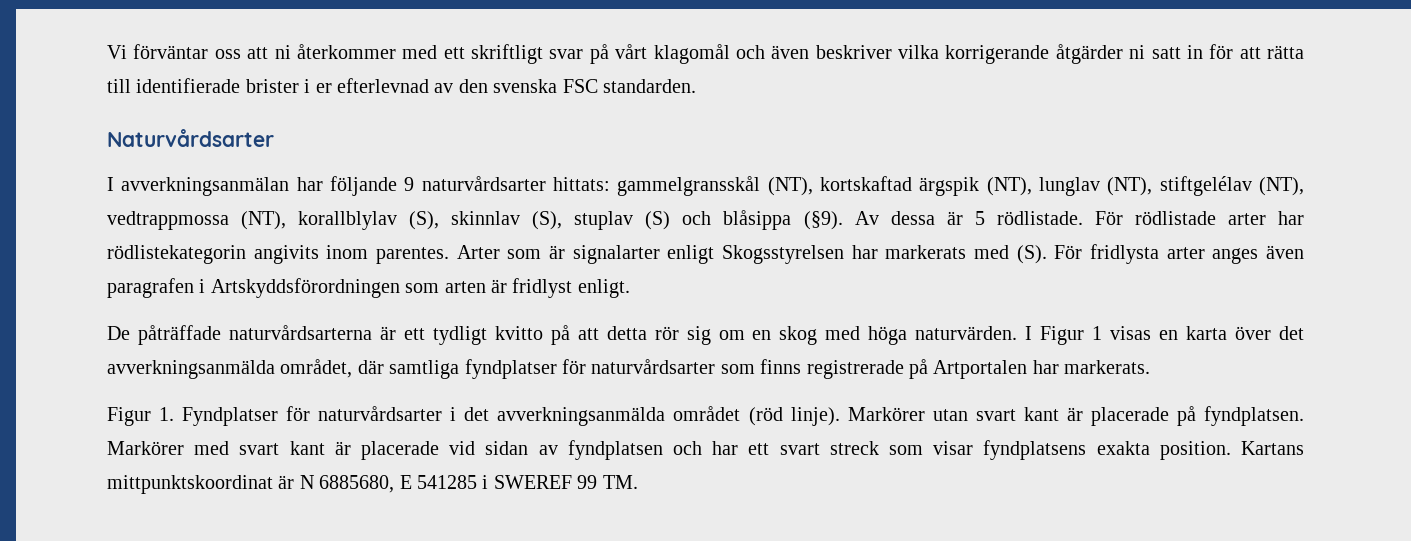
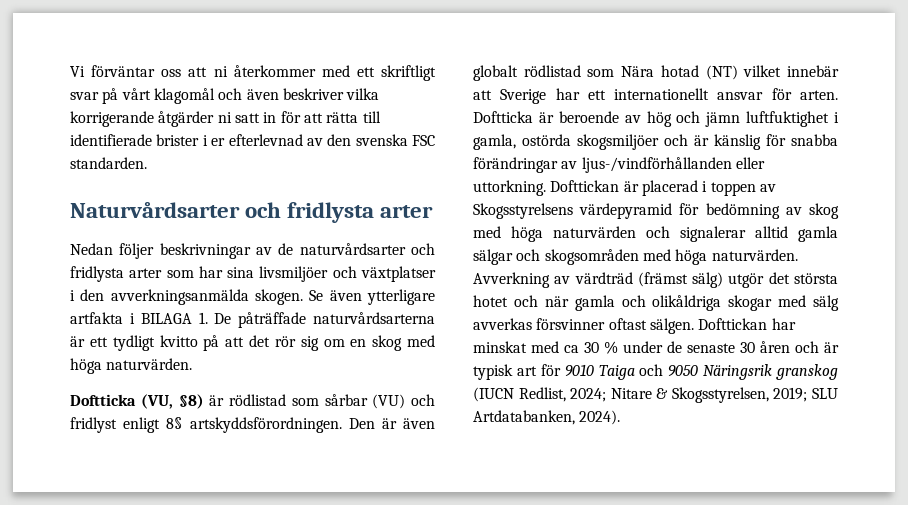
- Naturvårdsarter
- I avverkningsanmälan har följande 9 naturvårdsarter hittats: gammelgransskål (NT), kortskaftad ärgspik (NT), lunglav (NT), stiftgelélav (NT), vedtrappmossa (NT), korallblylav (S), skinnlav (S), stuplav (S) och blåsippa (§9). Av dessa är 5 rödlistade. För rödlistade arter har rödlistekategorin angivits inom parentes. Arter som är signalarter enligt Skogsstyrelsen har markerats med (S). För fridlysta arter anges även paragrafen i Artskyddsförordningen som arten är fridlyst enligt.
- De påträffade naturvårdsarterna är ett tydligt kvitto på att detta rör sig om en skog med höga naturvärden. I Figur 1 visas en karta över det avverkningsanmälda området, där samtliga fyndplatser för naturvårdsarter som finns registrerade på Artportalen har markerats.
- Figur 1. Fyndplatser för naturvårdsarter i det avverkningsanmälda området (röd linje). Markörer utan svart kant är placerade på fyndplatsen. Markörer med svart kant är placerade vid sidan av fyndplatsen och har ett svart streck som visar fyndplatsens exakta position. Kartans mittpunktskoordinat är N 6885680, E 541285 i SWEREF 99 TM.
+ Naturvårdsarter och fridlysta arter
+ Nedan följer beskrivningar av de naturvårdsarter och fridlysta arter som har sina livsmiljöer och växtplatser i den avverkningsanmälda skogen. Se även ytterligare artfakta i BILAGA 1. De påträffade naturvårdsarterna är ett tydligt kvitto på att det rör sig om en skog med höga naturvärden.
+ Doftticka (VU, §8) är rödlistad som sårbar (VU) och fridlyst enligt 8§ artskyddsförordningen. Den är även globalt rödlistad som Nära hotad (NT) vilket innebär att Sverige har ett internationellt ansvar för arten. Doftticka är beroende av hög och jämn luftfuktighet i gamla, ostörda skogsmiljöer och är känslig för snabba förändringar av ljus-/vindförhållanden eller uttorkning. Dofttickan är placerad i toppen av Skogsstyrelsens värdepyramid för bedömning av skog med höga naturvärden och signalerar alltid gamla sälgar och skogsområden med höga naturvärden. Avverkning av värdträd (främst sälg) utgör det största hotet och när gamla och olikåldriga skogar med sälg avverkas försvinner oftast sälgen. Dofttickan har minskat med ca 30 % under de senaste 30 åren och är typisk art för 9010 Taiga och 9050 Näringsrik granskog (IUCN Redlist, 2024; Nitare & Skogsstyrelsen, 2019; SLU Artdatabanken, 2024).

